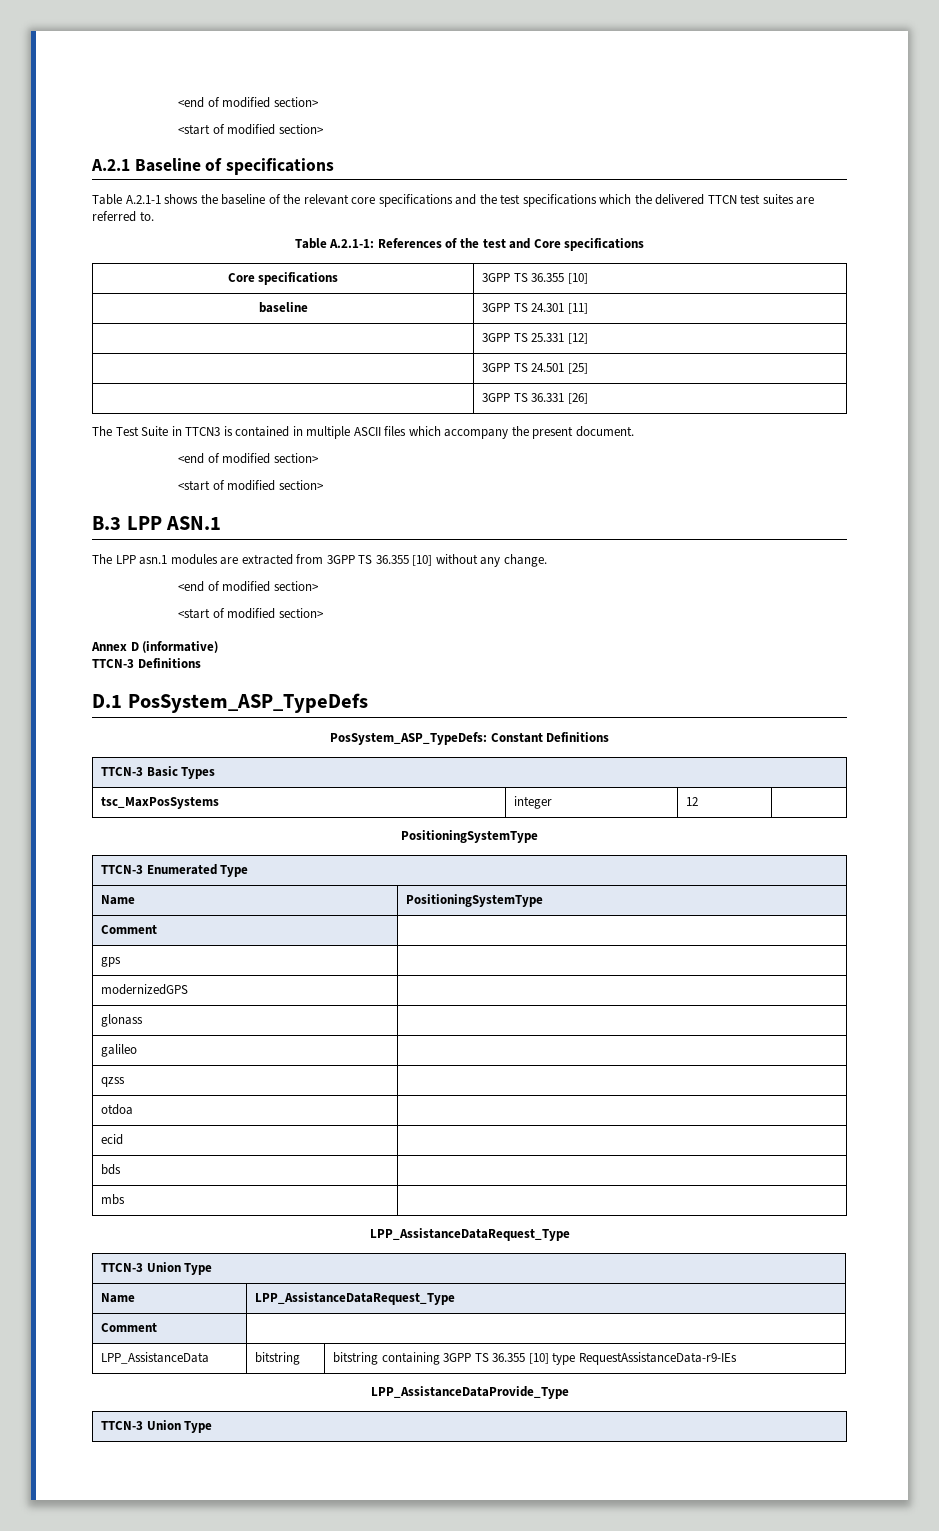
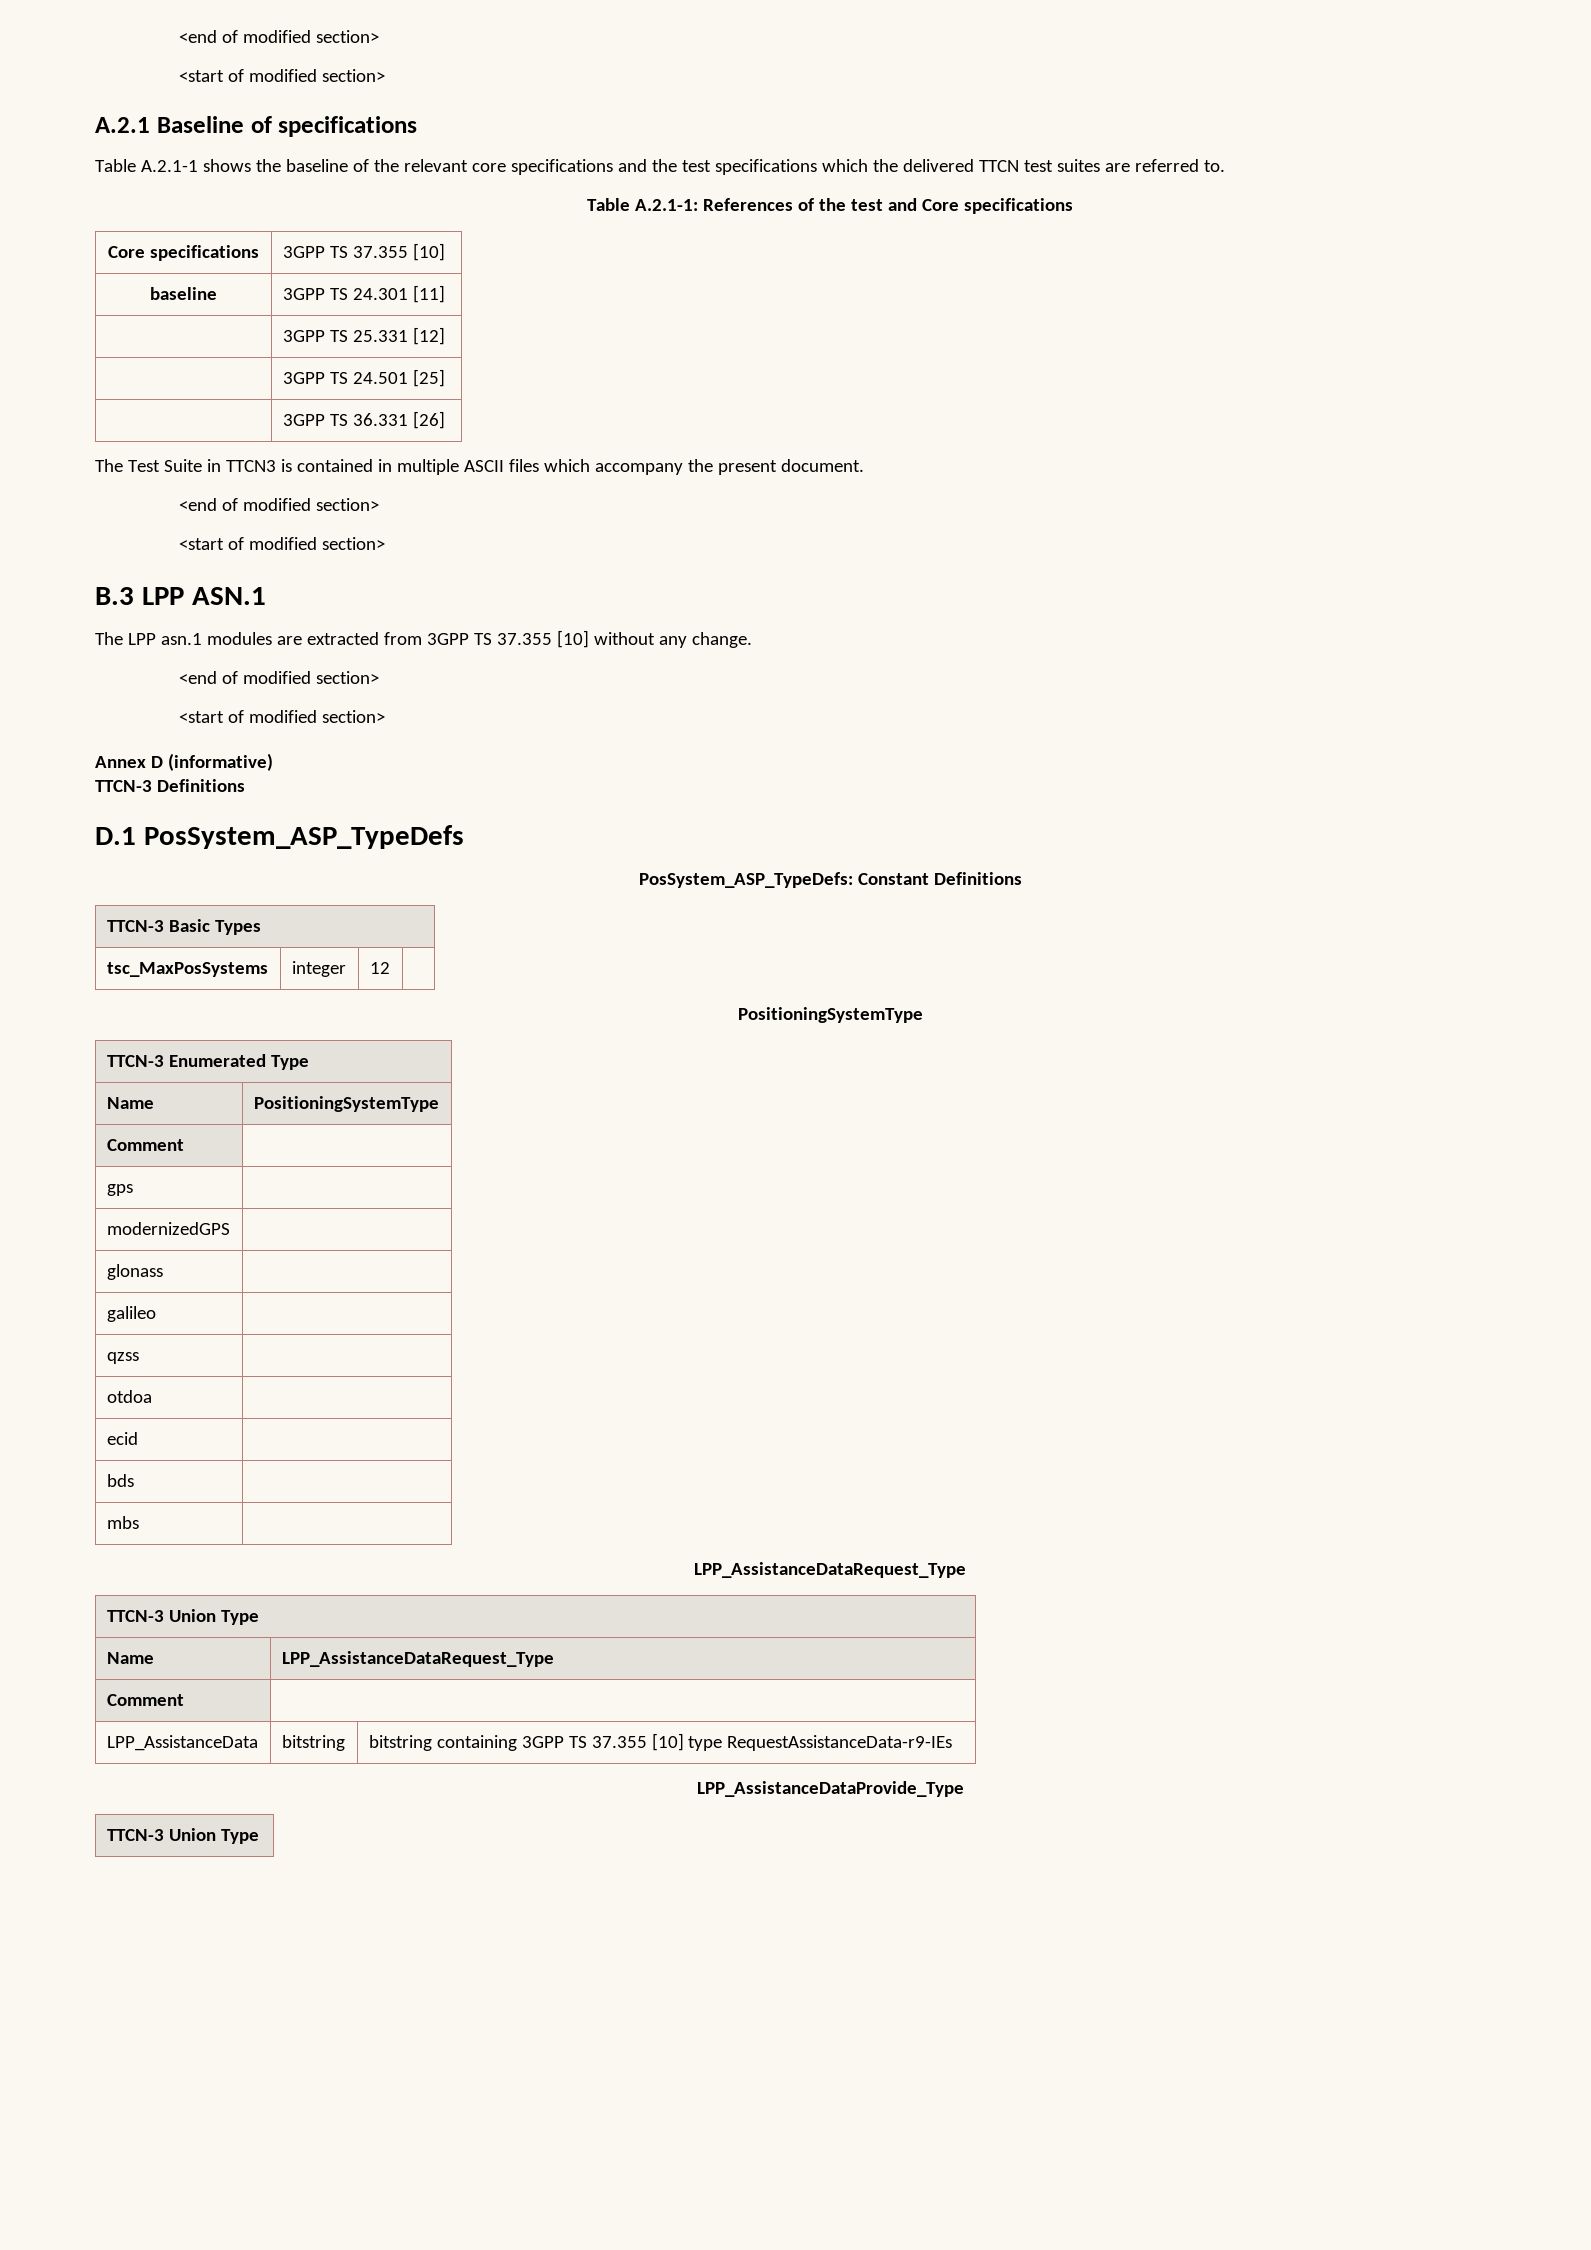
- Core specifications | 3GPP TS 36.355 [10]
+ Core specifications | 3GPP TS 37.355 [10]
- The LPP asn.1 modules are extracted from 3GPP TS 36.355 [10] without any change.
+ The LPP asn.1 modules are extracted from 3GPP TS 37.355 [10] without any change.
- LPP_AssistanceData | bitstring | bitstring containing 3GPP TS 36.355 [10] type RequestAssistanceData-r9-IEs
+ LPP_AssistanceData | bitstring | bitstring containing 3GPP TS 37.355 [10] type RequestAssistanceData-r9-IEs

